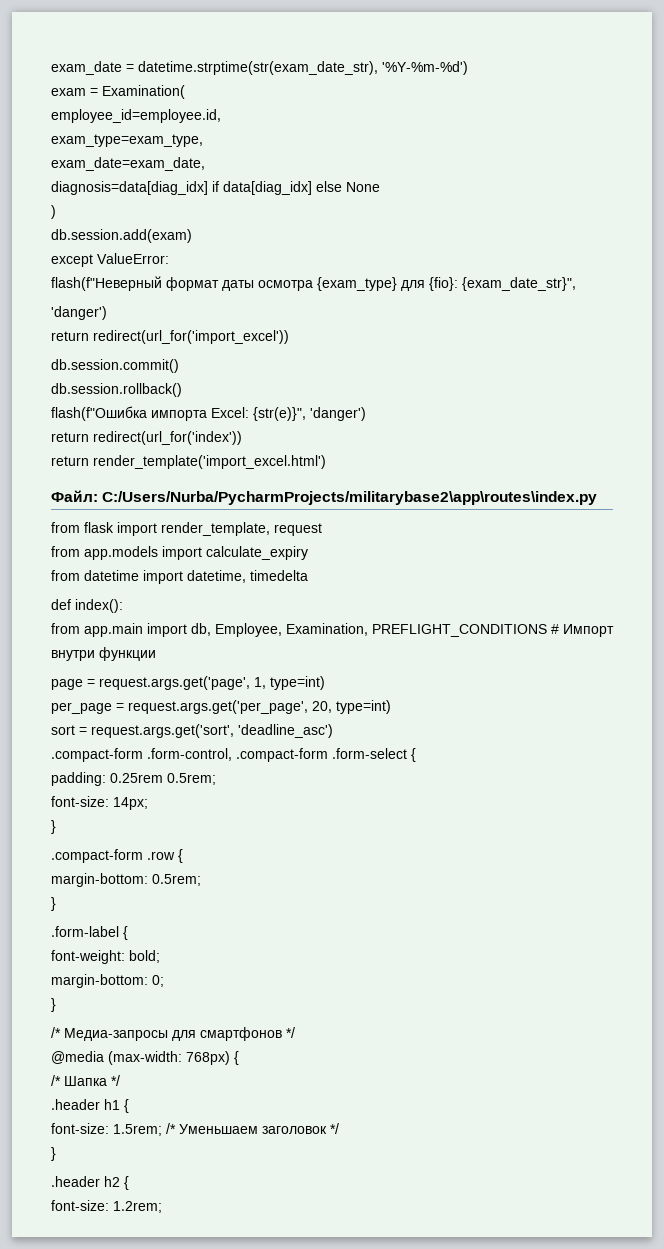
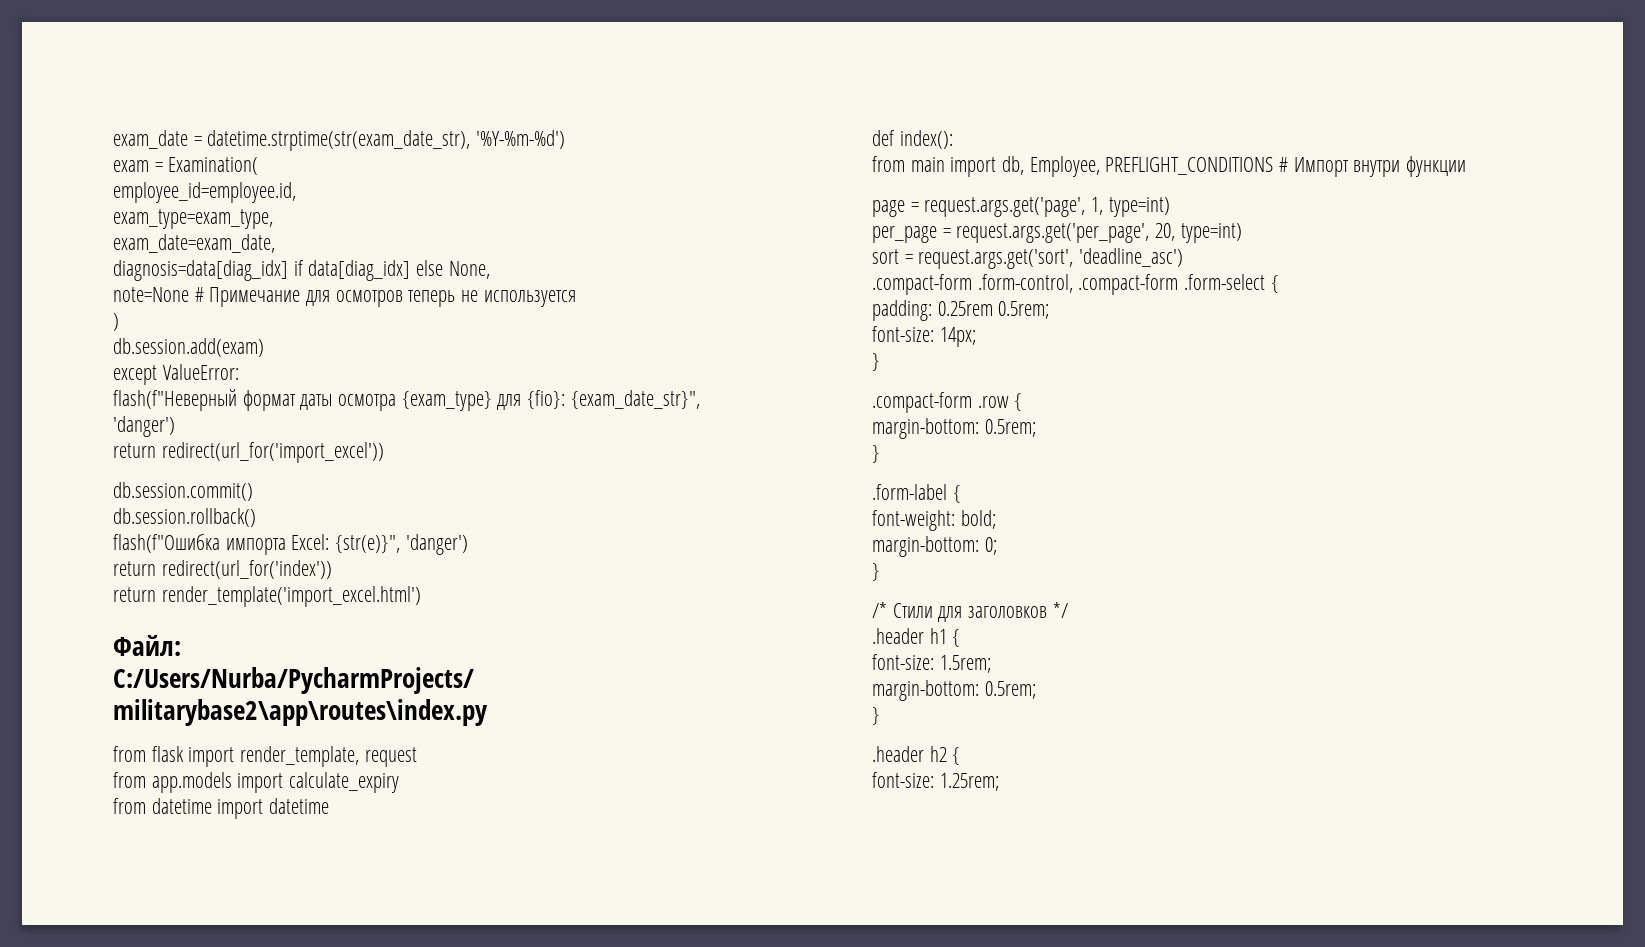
- diagnosis=data[diag_idx] if data[diag_idx] else None
+ diagnosis=data[diag_idx] if data[diag_idx] else None,
+ note=None # Примечание для осмотров теперь не используется
- from datetime import datetime, timedelta
+ from datetime import datetime
- from app.main import db, Employee, Examination, PREFLIGHT_CONDITIONS # Импорт внутри функции
+ from main import db, Employee, PREFLIGHT_CONDITIONS # Импорт внутри функции
- /* Медиа-запросы для смартфонов */
- @media (max-width: 768px) {
- /* Шапка */
+ /* Стили для заголовков */
- font-size: 1.5rem; /* Уменьшаем заголовок */
+ font-size: 1.5rem;
+ margin-bottom: 0.5rem;
- font-size: 1.2rem;
+ font-size: 1.25rem;

